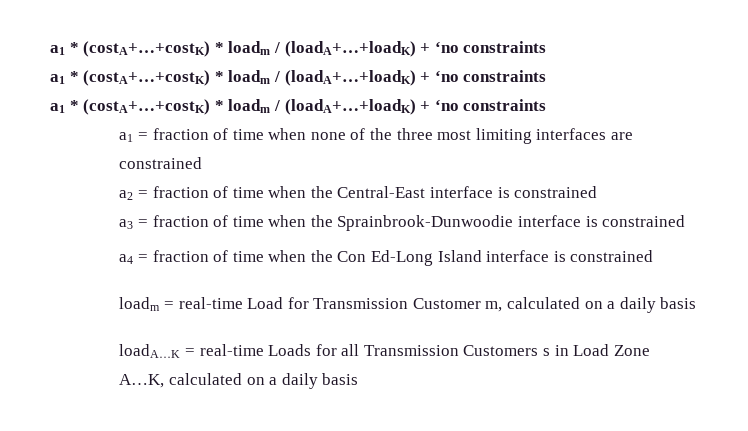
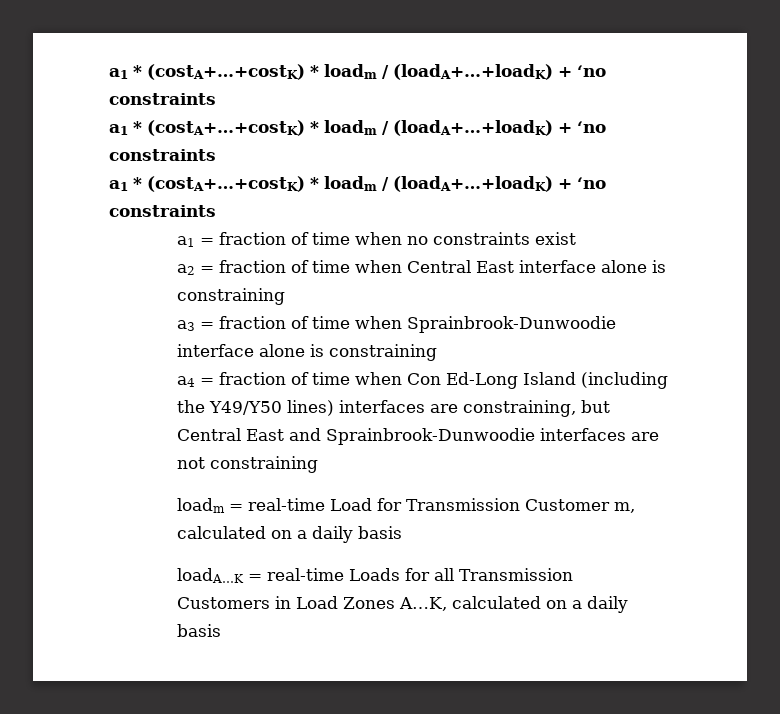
- a1 = fraction of time when none of the three most limiting interfaces are constrained
+ a1 = fraction of time when no constraints exist
- a2 = fraction of time when the Central-East interface is constrained
+ a2 = fraction of time when Central East interface alone is constraining
- a3 = fraction of time when the Sprainbrook-Dunwoodie interface is constrained
+ a3 = fraction of time when Sprainbrook-Dunwoodie interface alone is constraining
- a4 = fraction of time when the Con Ed-Long Island interface is constrained
+ a4 = fraction of time when Con Ed-Long Island (including the Y49/Y50 lines) interfaces are constraining, but Central East and Sprainbrook-Dunwoodie interfaces are not constraining
- loadA…K = real-time Loads for all Transmission Customers s in Load Zone A…K, calculated on a daily basis
+ loadA…K = real-time Loads for all Transmission Customers in Load Zones A…K, calculated on a daily basis

